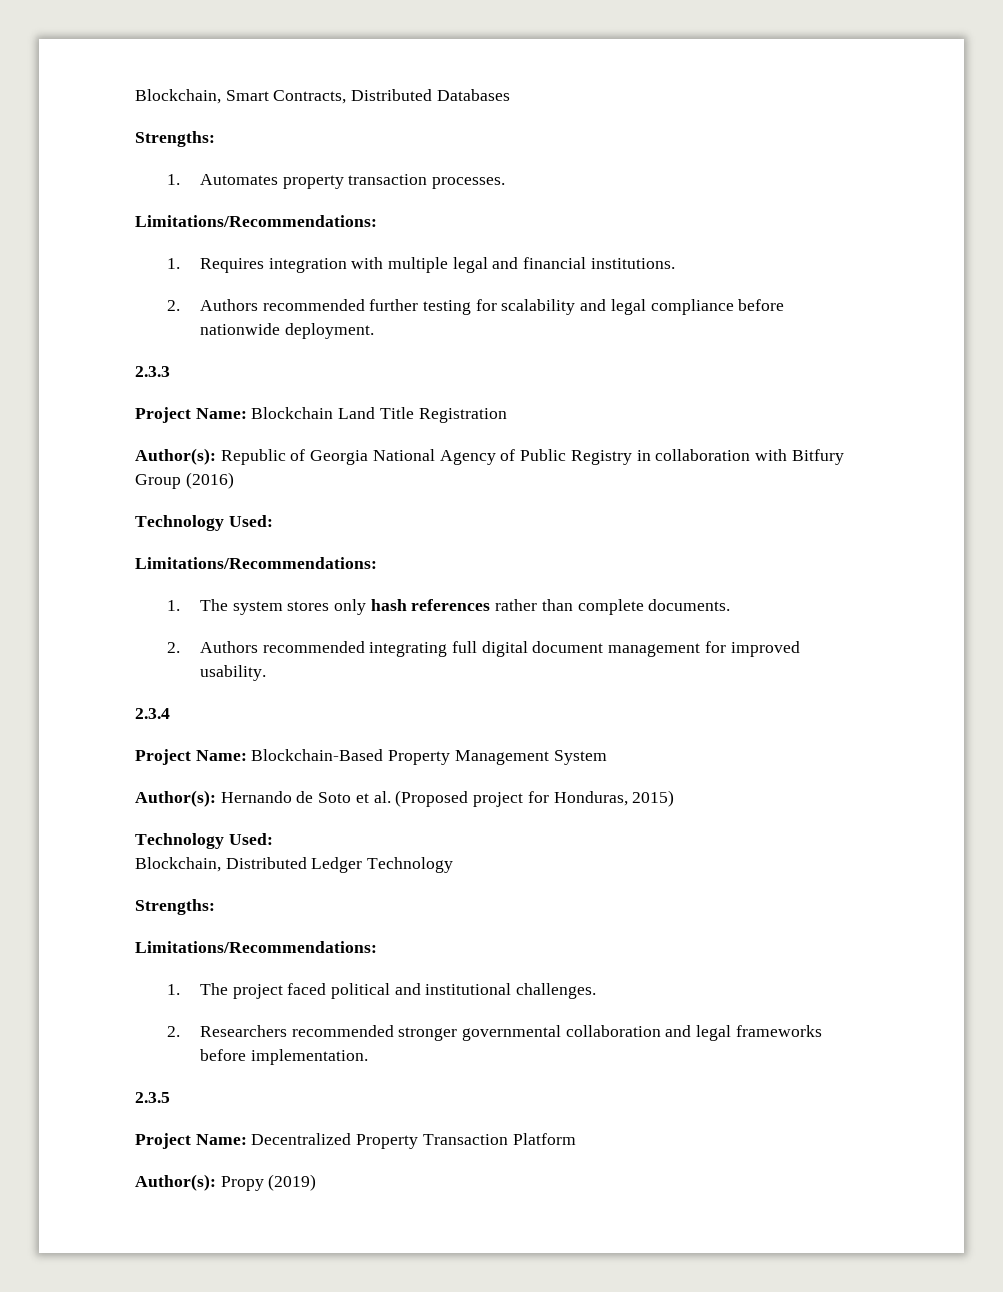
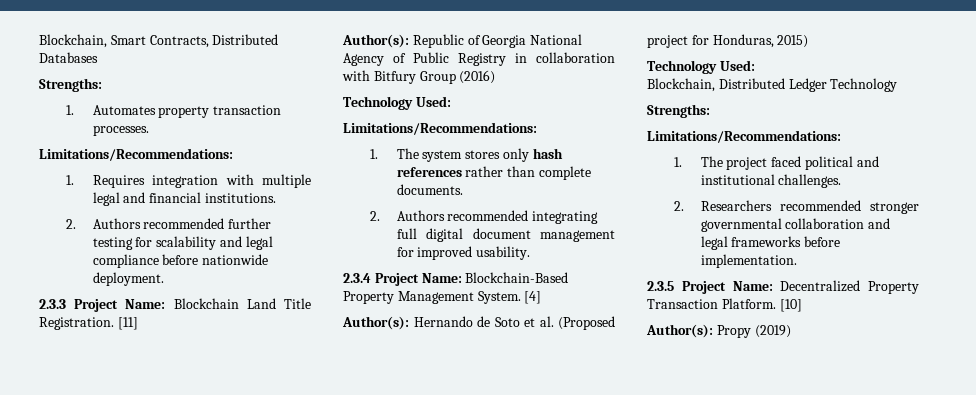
- 2.3.3
- Project Name: Blockchain Land Title Registration
+ 2.3.3 Project Name: Blockchain Land Title Registration. [11]
- 2.3.4
- Project Name: Blockchain-Based Property Management System
+ 2.3.4 Project Name: Blockchain-Based Property Management System. [4]
- 2.3.5
- Project Name: Decentralized Property Transaction Platform
+ 2.3.5 Project Name: Decentralized Property Transaction Platform. [10]

